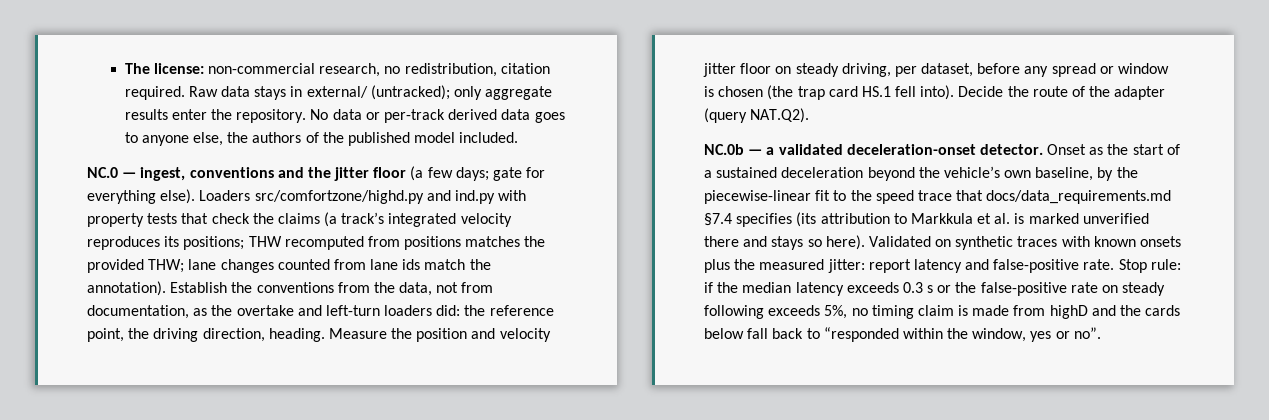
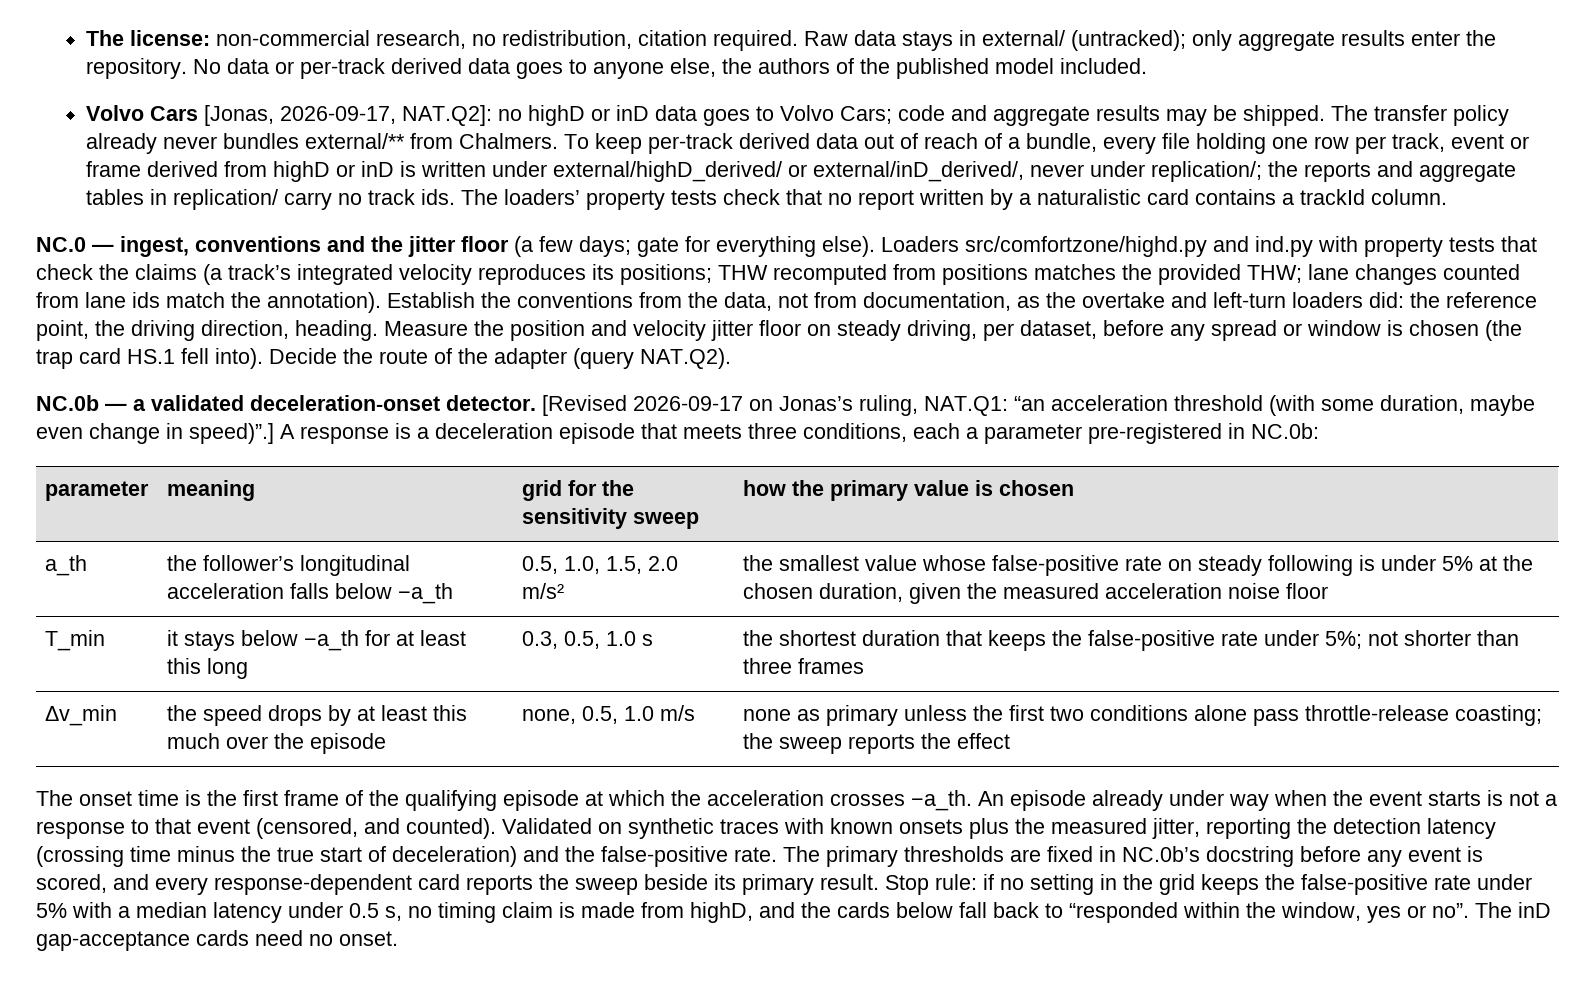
+ Volvo Cars [Jonas, 2026-09-17, NAT.Q2]: no highD or inD data goes to Volvo Cars; code and aggregate results may be shipped. The transfer policy already never bundles external/** from Chalmers. To keep per-track derived data out of reach of a bundle, every file holding one row per track, event or frame derived from highD or inD is written under external/highD_derived/ or external/inD_derived/, never under replication/; the reports and aggregate tables in replication/ carry no track ids. The loaders’ property tests check that no report written by a naturalistic card contains a trackId column.
- Onset as the start of a sustained deceleration beyond the vehicle’s own baseline, by the piecewise-linear fit to the speed trace that docs/data_requirements.md §7.4 specifies (its attribution to Markkula et al. is marked unverified there and stays so here).
+ [Revised 2026-09-17 on Jonas’s ruling, NAT.Q1: “an acceleration threshold (with some duration, maybe even change in speed)”.] A response is a deceleration episode that meets three conditions, each a parameter pre-registered in NC.0b:
+ parameter | meaning | grid for the sensitivity sweep | how the primary value is chosen
+ a_th | the follower’s longitudinal acceleration falls below −a_th | 0.5, 1.0, 1.5, 2.0 m/s² | the smallest value whose false-positive rate on steady following is under 5% at the chosen duration, given the measured acceleration noise floor
+ T_min | it stays below −a_th for at least this long | 0.3, 0.5, 1.0 s | the shortest duration that keeps the false-positive rate under 5%; not shorter than three frames
+ Δv_min | the speed drops by at least this much over the episode | none, 0.5, 1.0 m/s | none as primary unless the first two conditions alone pass throttle-release coasting; the sweep reports the effect
+ The onset time is the first frame of the qualifying episode at which the acceleration crosses −a_th. An episode already under way when the event starts is not a response to that event (censored, and counted).
- Validated on synthetic traces with known onsets plus the measured jitter: report latency and false-positive rate. Stop rule: if the median latency exceeds 0.3 s or the false-positive rate on steady following exceeds 5%, no timing claim is made from highD and the cards below fall back to “responded within the window, yes or no”.
+ Validated on synthetic traces with known onsets plus the measured jitter, reporting the detection latency (crossing time minus the true start of deceleration) and the false-positive rate. The primary thresholds are fixed in NC.0b’s docstring before any event is scored, and every response-dependent card reports the sweep beside its primary result. Stop rule: if no setting in the grid keeps the false-positive rate under 5% with a median latency under 0.5 s, no timing claim is made from highD, and the cards below fall back to “responded within the window, yes or no”.
+ The inD gap-acceptance cards need no onset.

